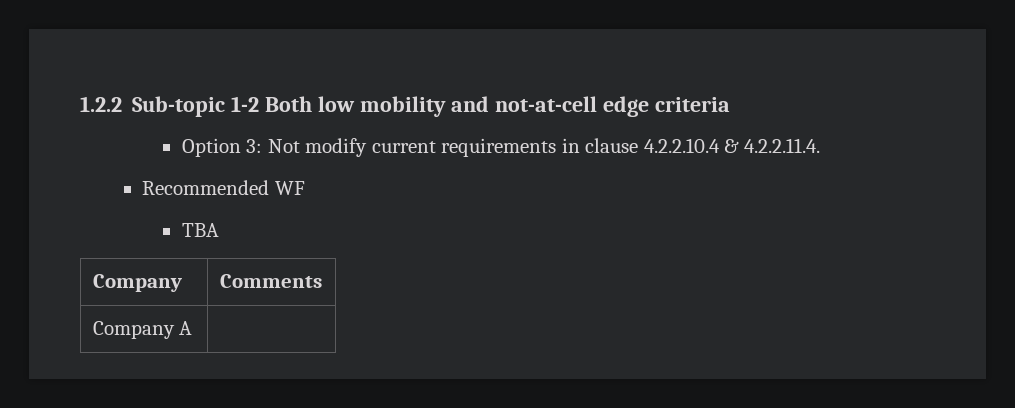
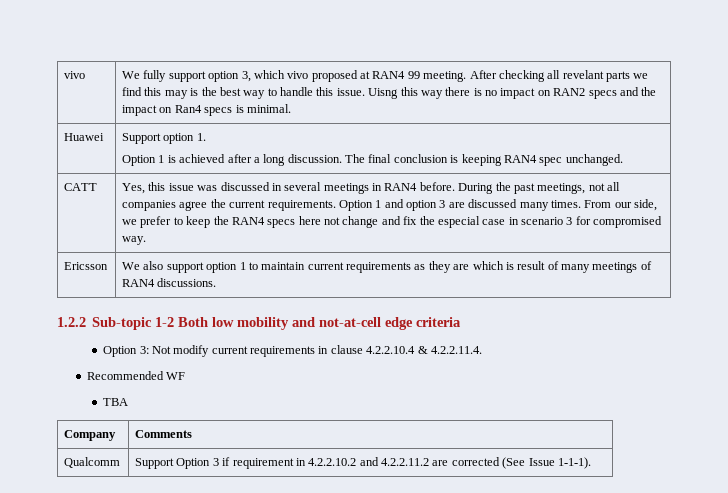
+ vivo | We fully support option 3, which vivo proposed at RAN4 99 meeting. After checking all revelant parts we find this may is the best way to handle this issue. Uisng this way there is no impact on RAN2 specs and the impact on Ran4 specs is minimal.
+ Huawei | Support option 1.
+ Option 1 is achieved after a long discussion. The final conclusion is keeping RAN4 spec unchanged.
+ CATT | Yes, this issue was discussed in several meetings in RAN4 before. During the past meetings, not all companies agree the current requirements. Option 1 and option 3 are discussed many times. From our side, we prefer to keep the RAN4 specs here not change and fix the especial case in scenario 3 for compromised way.
+ Ericsson | We also support option 1 to maintain current requirements as they are which is result of many meetings of RAN4 discussions.
- Company A |
+ Qualcomm | Support Option 3 if requirement in 4.2.2.10.2 and 4.2.2.11.2 are corrected (See Issue 1-1-1).

